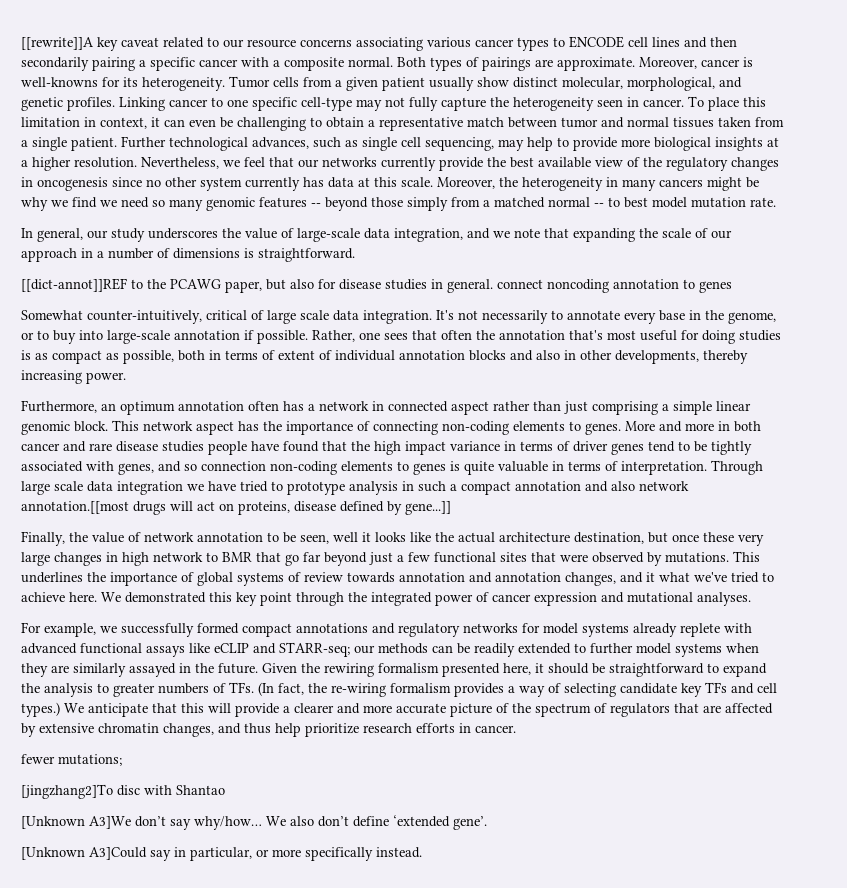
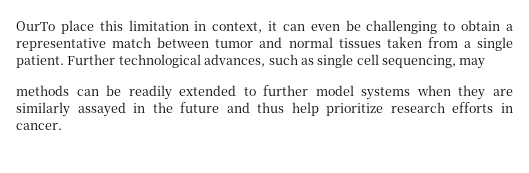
- [[rewrite]]A key caveat related to our resource concerns associating various cancer types to ENCODE cell lines and then secondarily pairing a specific cancer with a composite normal. Both types of pairings are approximate. Moreover, cancer is well-knowns for its heterogeneity. Tumor cells from a given patient usually show distinct molecular, morphological, and genetic profiles. Linking cancer to one specific cell-type may not fully capture the heterogeneity seen in cancer. To place this limitation in context, it can even be challenging to obtain a representative match between tumor and normal tissues taken from a single patient.
+ OurTo place this limitation in context, it can even be challenging to obtain a representative match between tumor and normal tissues taken from a single patient.
- Further technological advances, such as single cell sequencing, may help to provide more biological insights at a higher resolution. Nevertheless, we feel that our networks currently provide the best available view of the regulatory changes in oncogenesis since no other system currently has data at this scale. Moreover, the heterogeneity in many cancers might be why we find we need so many genomic features -- beyond those simply from a matched normal -- to best model mutation rate.
- In general, our study underscores the value of large-scale data integration, and we note that expanding the scale of our approach in a number of dimensions is straightforward.
- [[dict-annot]]REF to the PCAWG paper, but also for disease studies in general. connect noncoding annotation to genes
- Somewhat counter-intuitively, critical of large scale data integration. It's not necessarily to annotate every base in the genome, or to buy into large-scale annotation if possible. Rather, one sees that often the annotation that's most useful for doing studies is as compact as possible, both in terms of extent of individual annotation blocks and also in other developments, thereby increasing power.
- Furthermore, an optimum annotation often has a network in connected aspect rather than just comprising a simple linear genomic block. This network aspect has the importance of connecting non-coding elements to genes. More and more in both cancer and rare disease studies people have found that the high impact variance in terms of driver genes tend to be tightly associated with genes, and so connection non-coding elements to genes is quite valuable in terms of interpretation. Through large scale data integration we have tried to prototype analysis in such a compact annotation and also network annotation.[[most drugs will act on proteins, disease defined by gene...]]
- Finally, the value of network annotation to be seen, well it looks like the actual architecture destination, but once these very large changes in high network to BMR that go far beyond just a few functional sites that were observed by mutations. This underlines the importance of global systems of review towards annotation and annotation changes, and it what we've tried to achieve here. We demonstrated this key point through the integrated power of cancer expression and mutational analyses.
- For example, we successfully formed compact annotations and regulatory networks for model systems already replete with advanced functional assays like eCLIP and STARR-seq; our methods can be readily extended to further model systems when they are similarly assayed in the future. Given the rewiring formalism presented here, it should be straightforward to expand the analysis to greater numbers of TFs. (In fact, the re-wiring formalism provides a way of selecting candidate key TFs and cell types.) We anticipate that this will provide a clearer and more accurate picture of the spectrum of regulators that are affected by extensive chromatin changes, and thus help prioritize research efforts in cancer.
+ Further technological advances, such as single cell sequencing, may
+ methods can be readily extended to further model systems when they are similarly assayed in the future and thus help prioritize research efforts in cancer.
- fewer mutations;
- [jingzhang2]To disc with Shantao
- [Unknown A3]We don’t say why/how… We also don’t define ‘extended gene’.
- [Unknown A3]Could say in particular, or more specifically instead.

